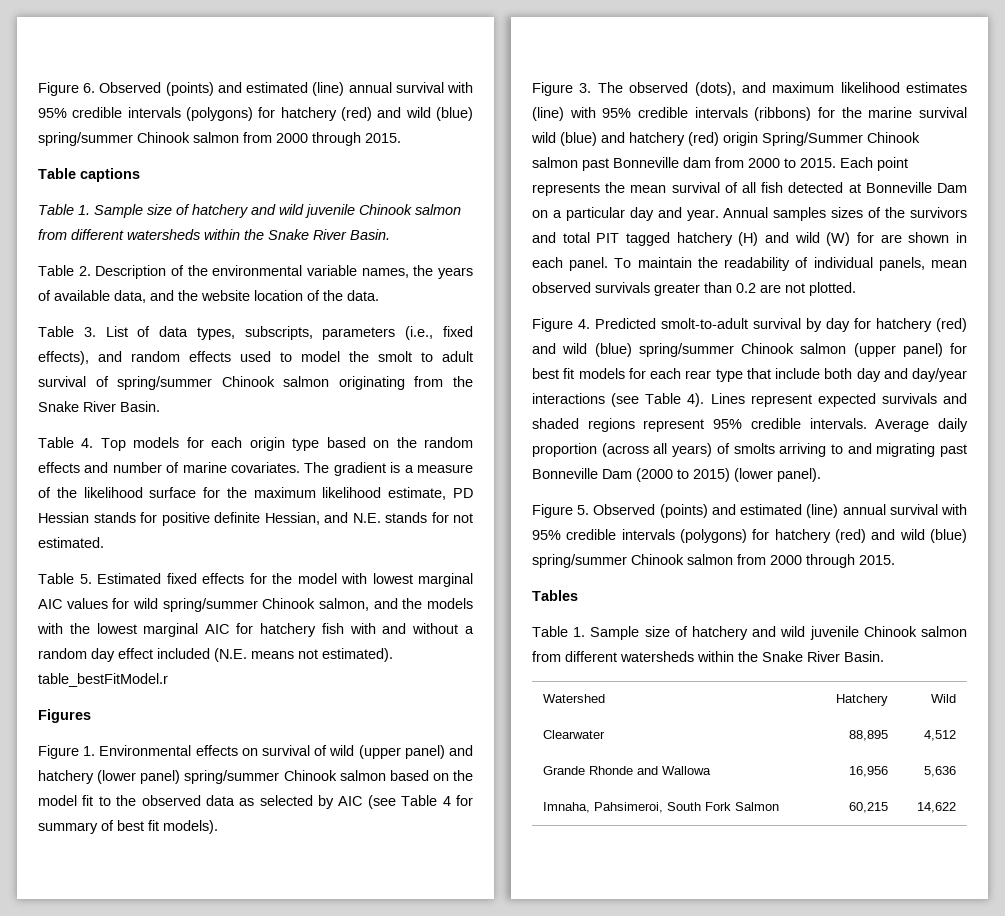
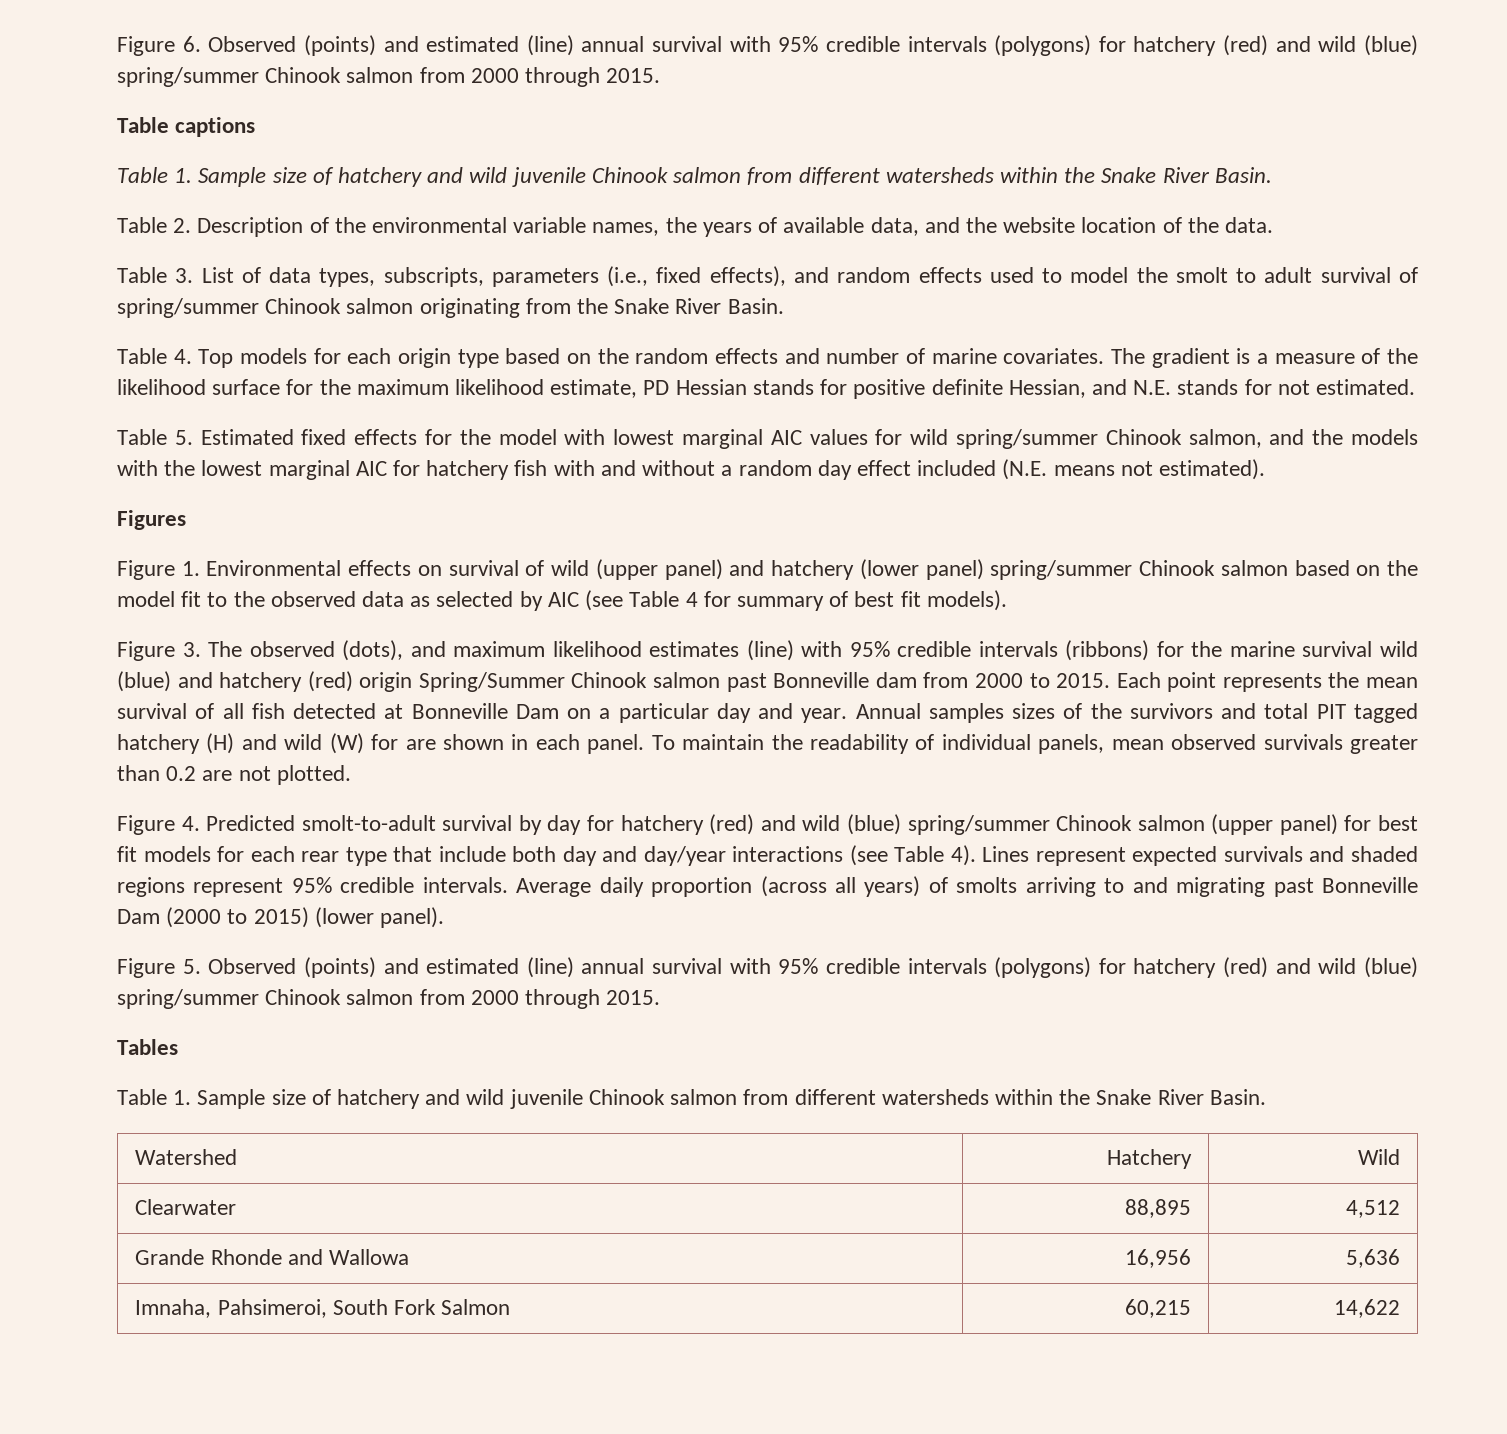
- Table 5. Estimated fixed effects for the model with lowest marginal AIC values for wild spring/summer Chinook salmon, and the models with the lowest marginal AIC for hatchery fish with and without a random day effect included (N.E. means not estimated). table_bestFitModel.r
+ Table 5. Estimated fixed effects for the model with lowest marginal AIC values for wild spring/summer Chinook salmon, and the models with the lowest marginal AIC for hatchery fish with and without a random day effect included (N.E. means not estimated).

